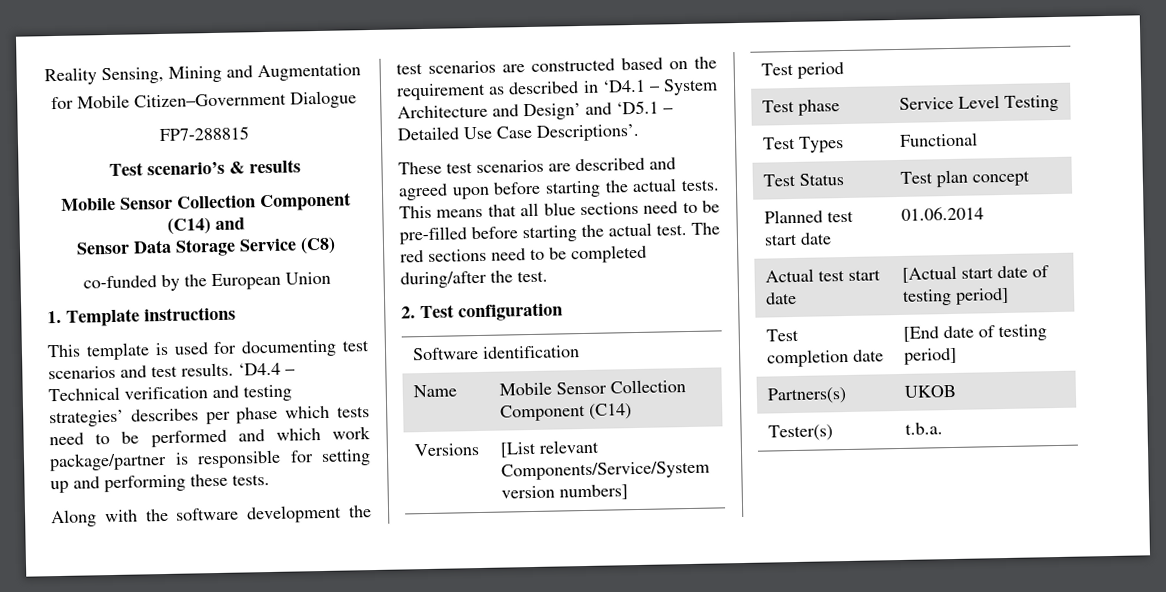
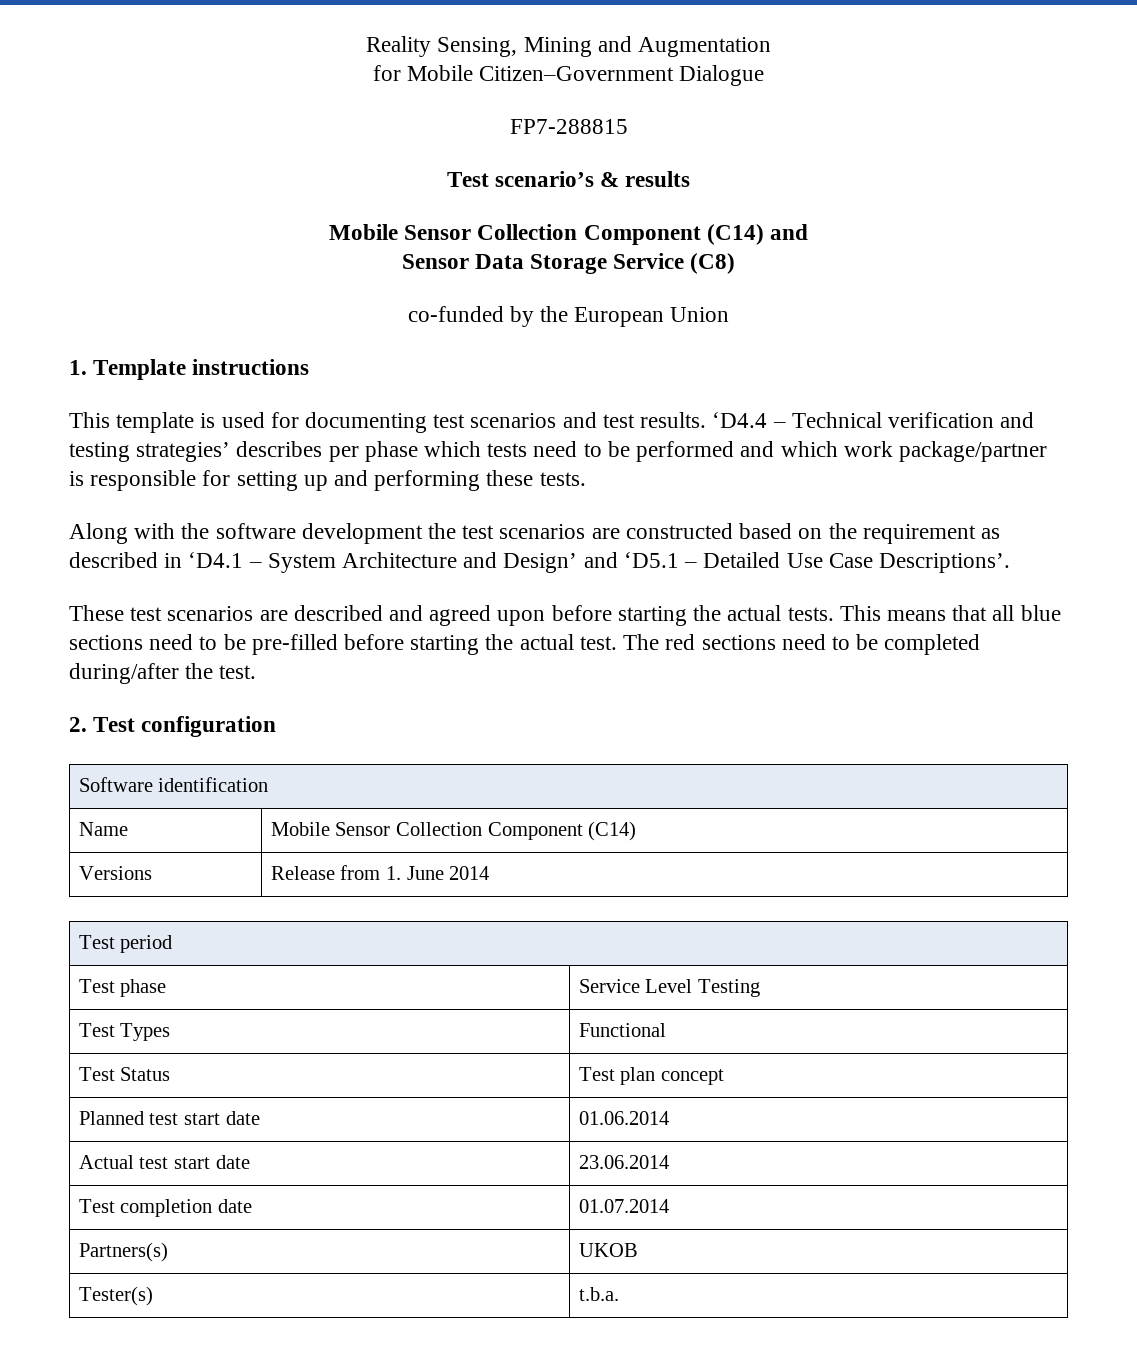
- Versions | [List relevant Components/Service/System version numbers]
+ Versions | Release from 1. June 2014
- Actual test start date | [Actual start date of testing period]
- Test completion date | [End date of testing period]
+ Actual test start date | 23.06.2014
+ Test completion date | 01.07.2014

